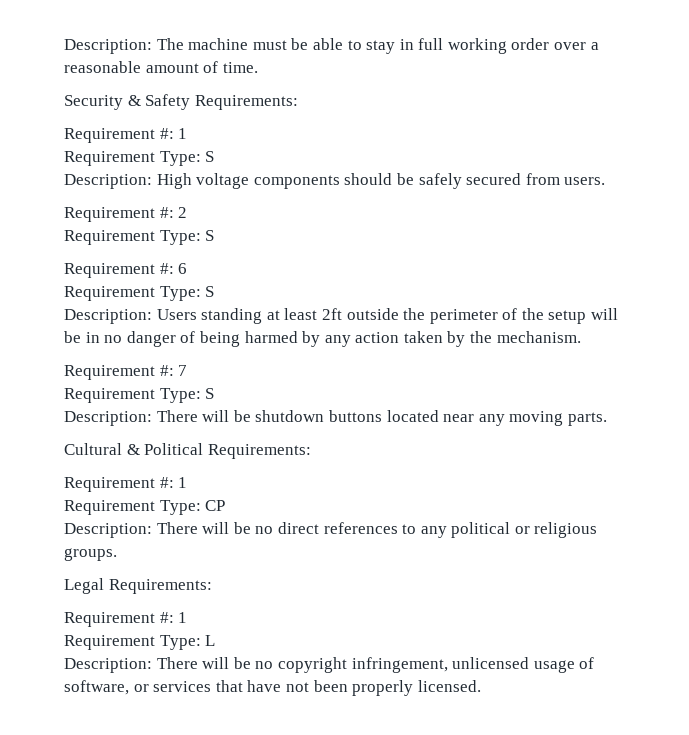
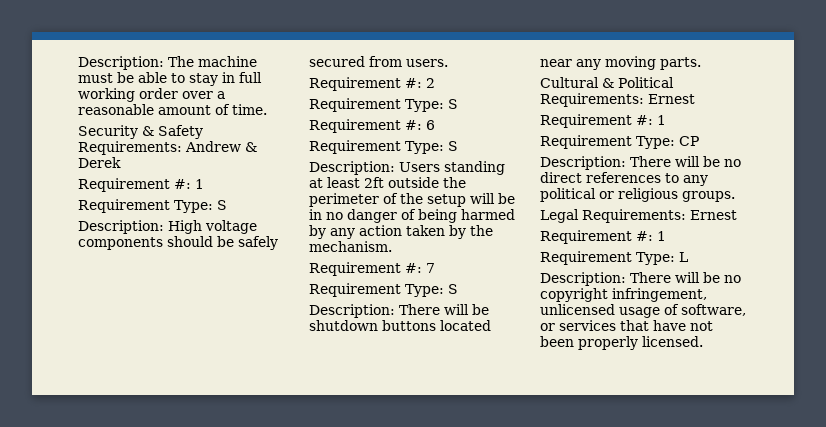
- Security & Safety Requirements:
+ Security & Safety Requirements: Andrew & Derek
- Cultural & Political Requirements:
+ Cultural & Political Requirements: Ernest
- Legal Requirements:
+ Legal Requirements: Ernest

